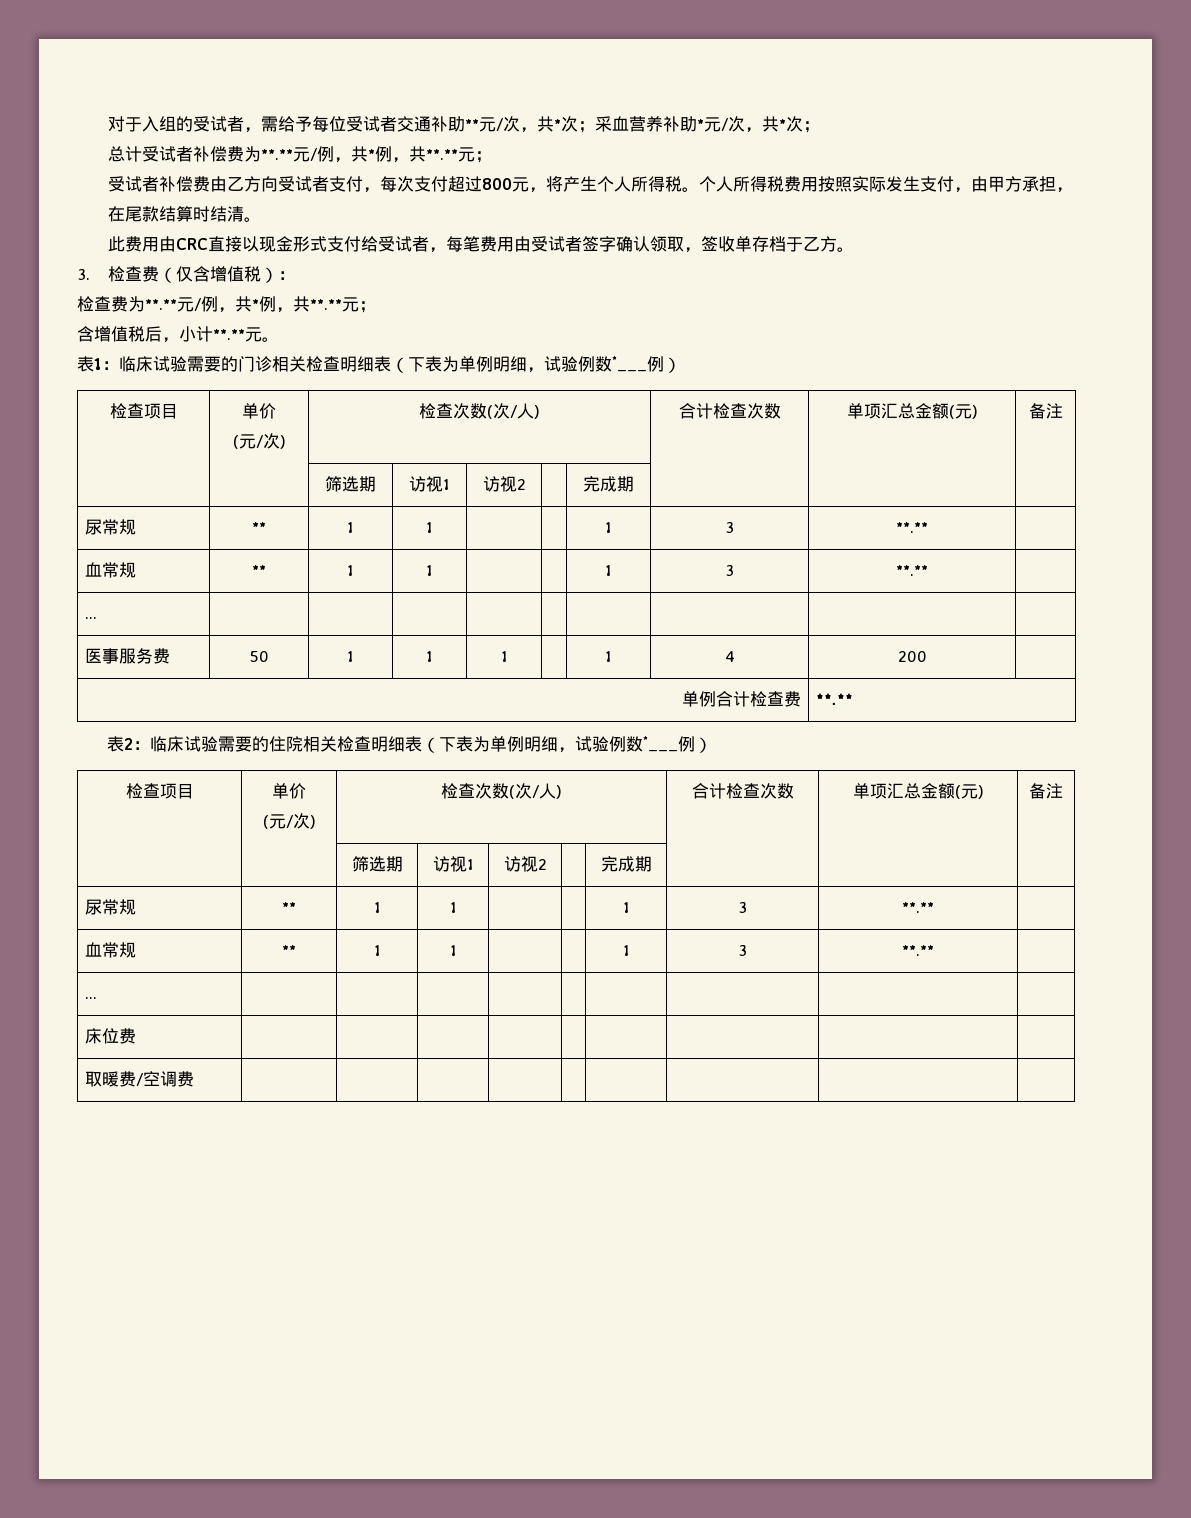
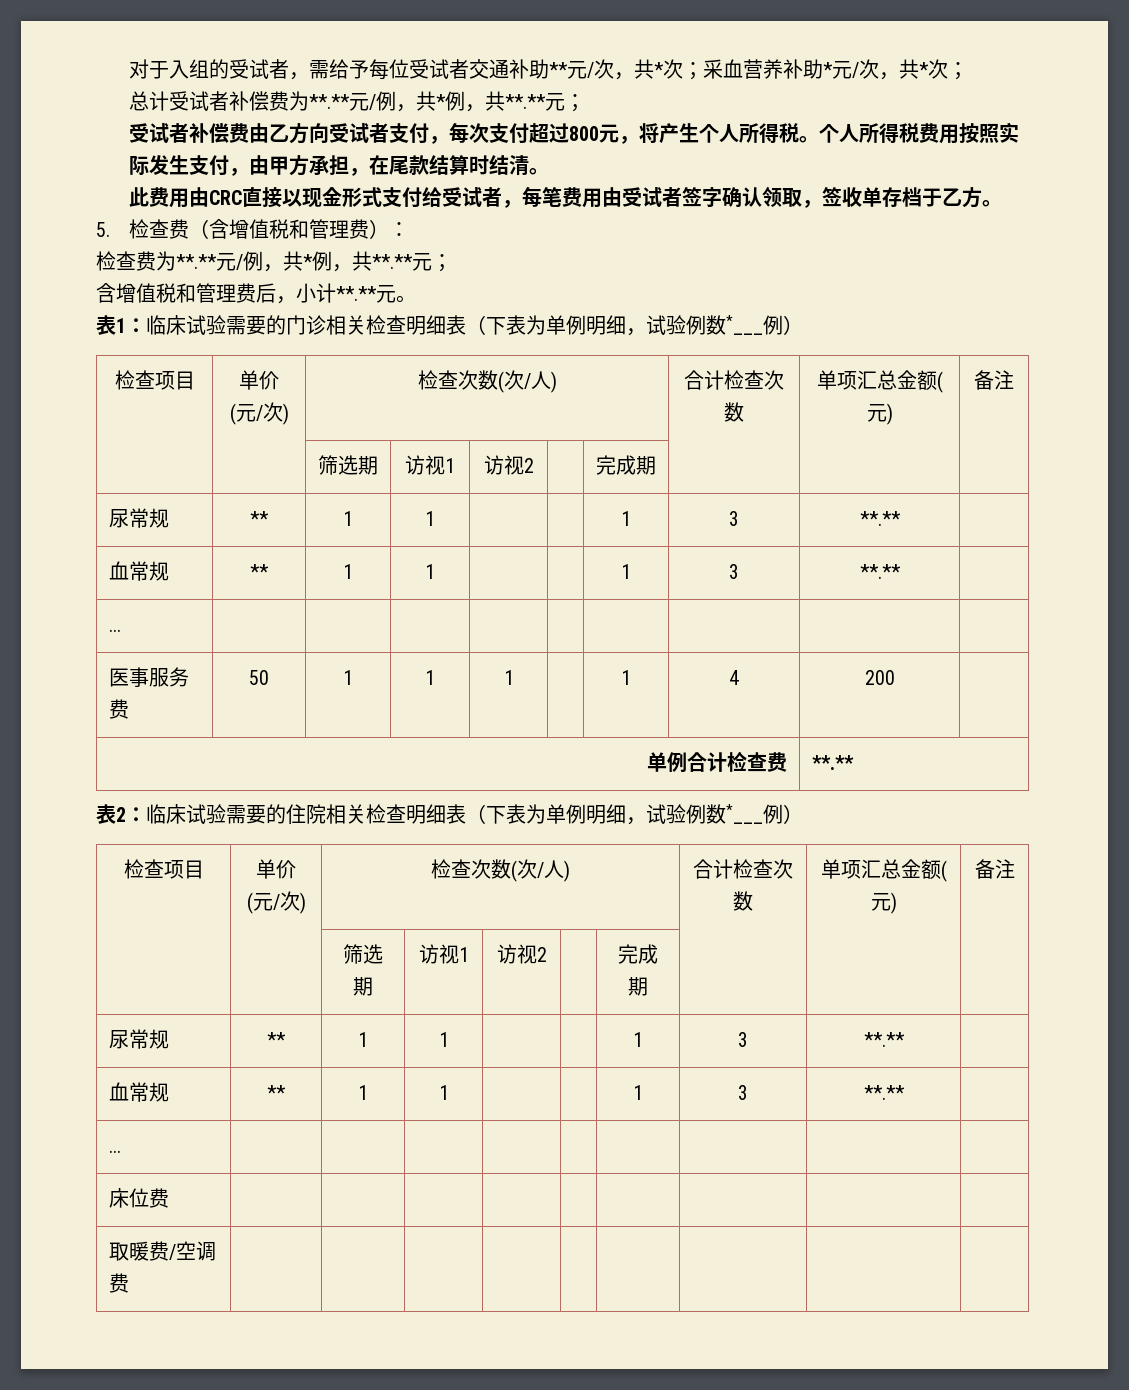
- 3.检查费（仅含增值税）：
+ 5.检查费（含增值税和管理费）：
- 含增值税后，小计**.**元。
+ 含增值税和管理费后，小计**.**元。

